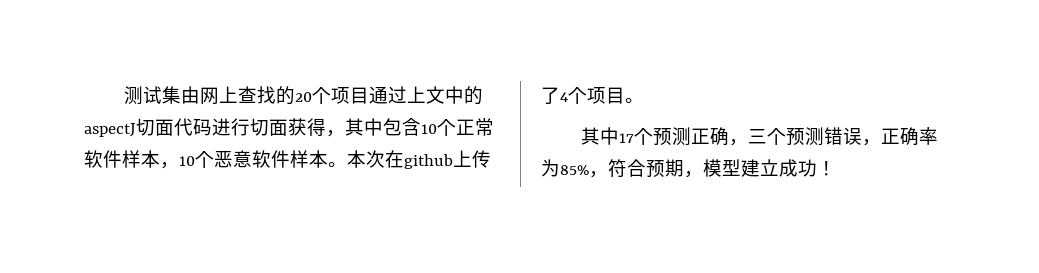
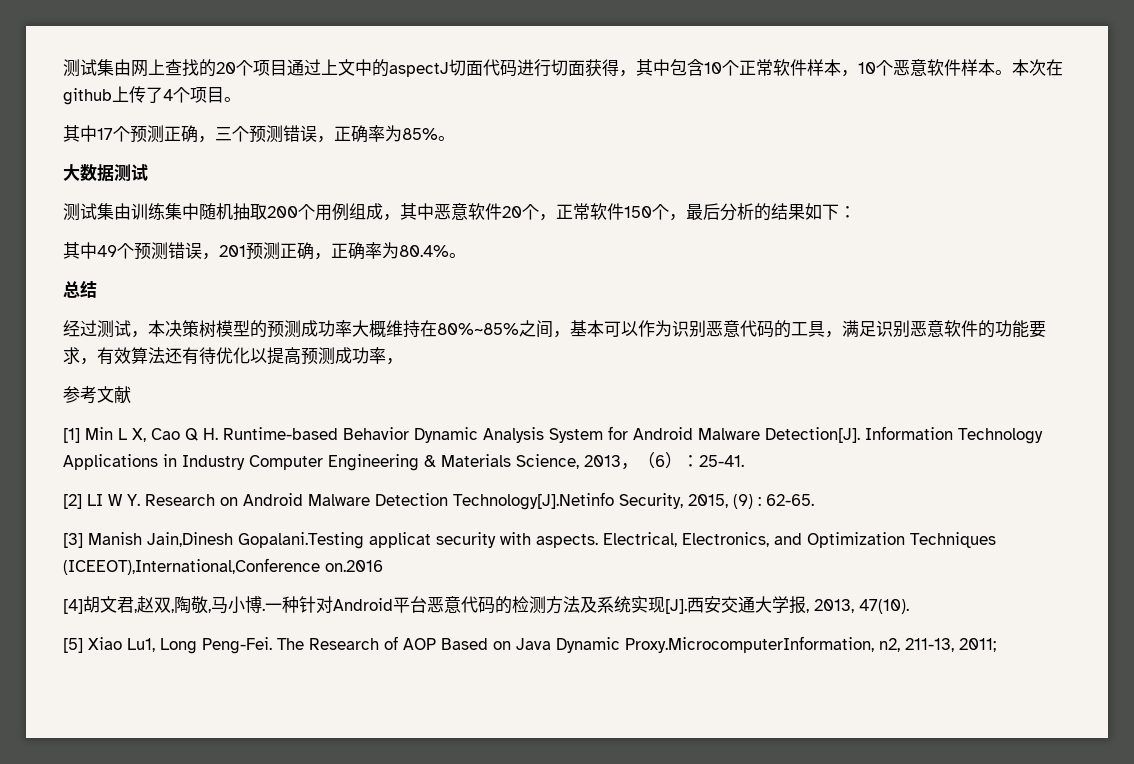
- 其中17个预测正确，三个预测错误，正确率为85%，符合预期，模型建立成功！
+ 其中17个预测正确，三个预测错误，正确率为85%。
+ 大数据测试
+ 测试集由训练集中随机抽取200个用例组成，其中恶意软件20个，正常软件150个，最后分析的结果如下：
+ 其中49个预测错误，201预测正确，正确率为80.4%。
+ 总结
+ 经过测试，本决策树模型的预测成功率大概维持在80%~85%之间，基本可以作为识别恶意代码的工具，满足识别恶意软件的功能要求，有效算法还有待优化以提高预测成功率，
+ 参考文献
+ [1] Min L X, Cao Q H. Runtime-based Behavior Dynamic Analysis System for Android Malware Detection[J]. Information Technology Applications in Industry Computer Engineering & Materials Science, 2013，（6）：25-41.
+ [2] LI W Y. Research on Android Malware Detection Technology[J].Netinfo Security, 2015, (9) : 62-65.
+ [3] Manish Jain,Dinesh Gopalani.Testing applicat security with aspects. Electrical, Electronics, and Optimization Techniques (ICEEOT),International,Conference on.2016
+ [4]胡文君,赵双,陶敬,马小博.一种针对Android平台恶意代码的检测方法及系统实现[J].西安交通大学报, 2013, 47(10).
+ [5] Xiao Lu1, Long Peng-Fei. The Research of AOP Based on Java Dynamic Proxy.MicrocomputerInformation, n2, 211-13, 2011;

